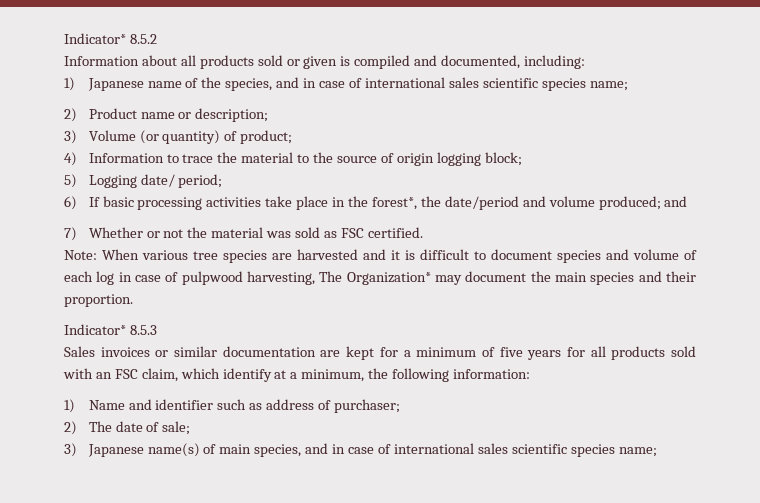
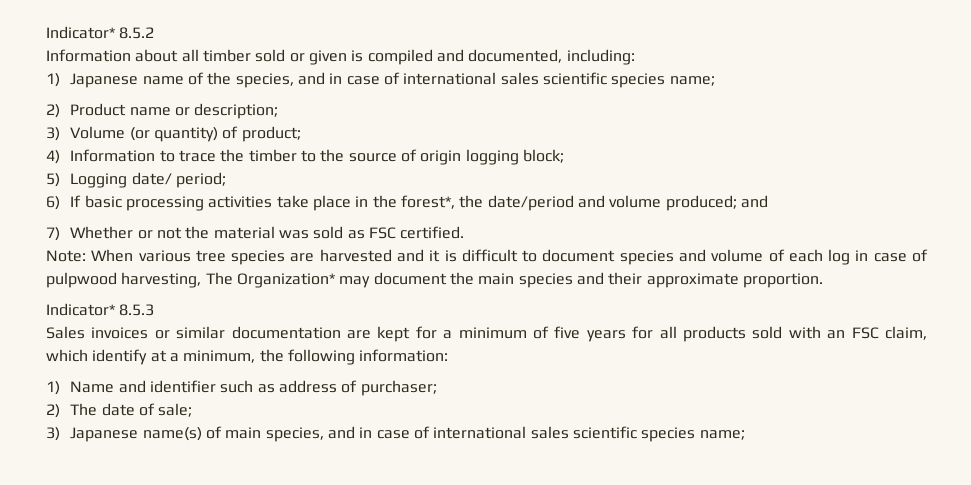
- Information about all products sold or given is compiled and documented, including:
+ Information about all timber sold or given is compiled and documented, including:
- 4) Information to trace the material to the source of origin logging block;
+ 4) Information to trace the timber to the source of origin logging block;
- Note: When various tree species are harvested and it is difficult to document species and volume of each log in case of pulpwood harvesting, The Organization* may document the main species and their proportion.
+ Note: When various tree species are harvested and it is difficult to document species and volume of each log in case of pulpwood harvesting, The Organization* may document the main species and their approximate proportion.

